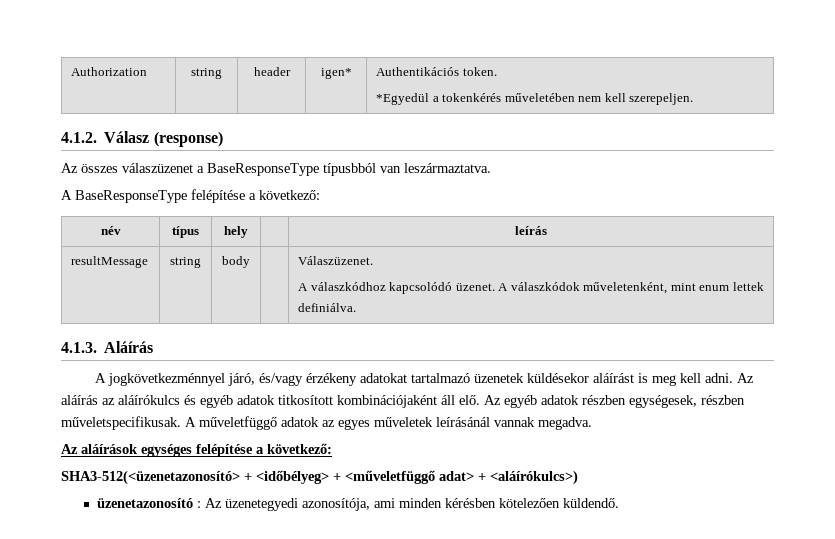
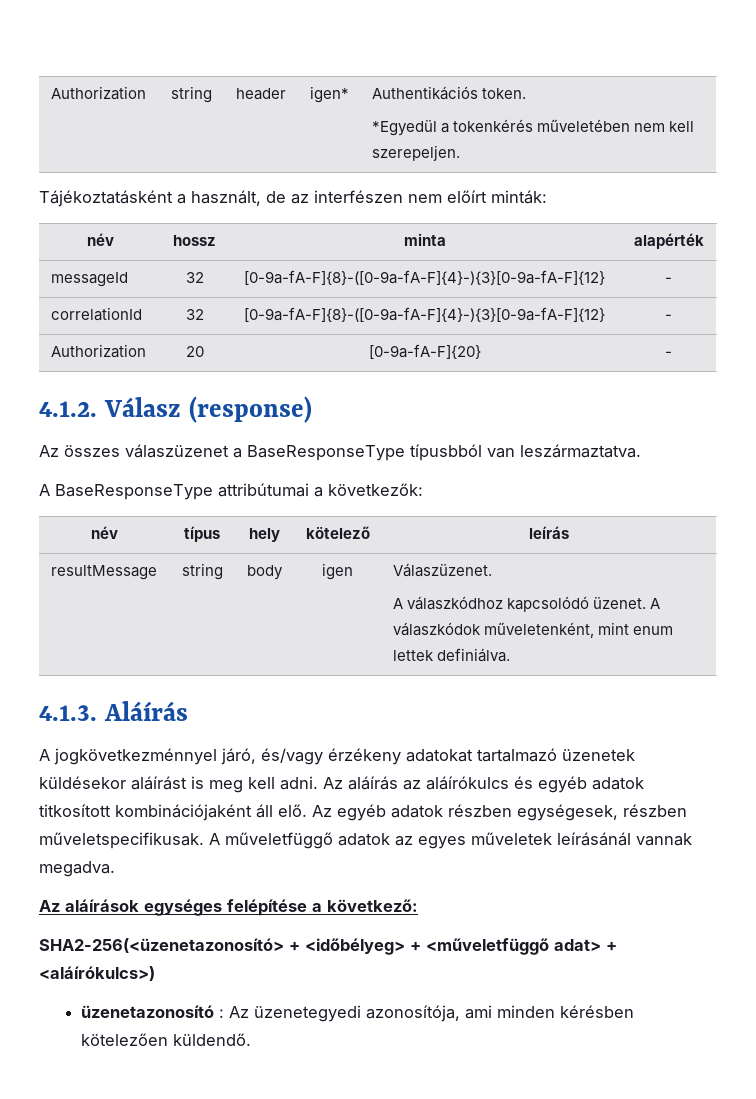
+ Tájékoztatásként a használt, de az interfészen nem előírt minták:
+ név | hossz | minta | alapérték
+ messageId | 32 | [0-9a-fA-F]{8}-([0-9a-fA-F]{4}-){3}[0-9a-fA-F]{12} | -
+ correlationId | 32 | [0-9a-fA-F]{8}-([0-9a-fA-F]{4}-){3}[0-9a-fA-F]{12} | -
+ Authorization | 20 | [0-9a-fA-F]{20} | -
- A BaseResponseType felépítése a következő:
+ A BaseResponseType attribútumai a következők:
- név | típus | hely | | leírás
+ név | típus | hely | kötelező | leírás
- resultMessage | string | body | | Válaszüzenet.
+ resultMessage | string | body | igen | Válaszüzenet.
- SHA3-512(<üzenetazonosító> + <időbélyeg> + <műveletfüggő adat> + <aláírókulcs>)
+ SHA2-256(<üzenetazonosító> + <időbélyeg> + <műveletfüggő adat> + <aláírókulcs>)

